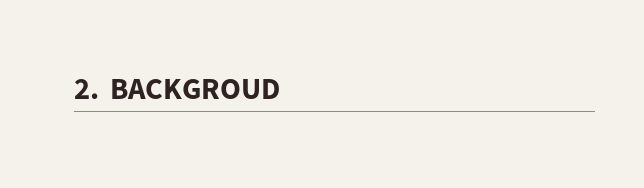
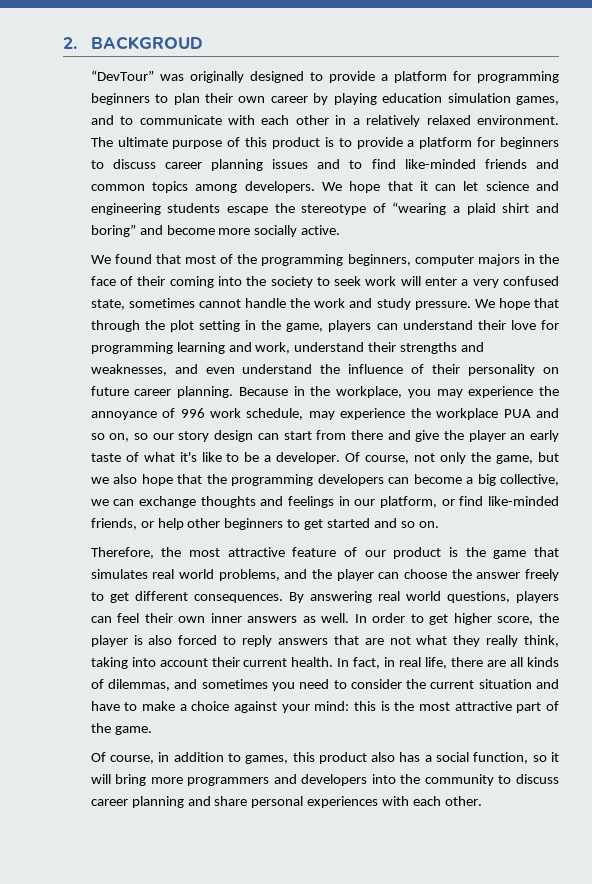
+ “DevTour” was originally designed to provide a platform for programming beginners to plan their own career by playing education simulation games, and to communicate with each other in a relatively relaxed environment. The ultimate purpose of this product is to provide a platform for beginners to discuss career planning issues and to find like-minded friends and common topics among developers. We hope that it can let science and engineering students escape the stereotype of “wearing a plaid shirt and boring” and become more socially active.
+ We found that most of the programming beginners, computer majors in the face of their coming into the society to seek work will enter a very confused state, sometimes cannot handle the work and study pressure. We hope that through the plot setting in the game, players can understand their love for programming learning and work, understand their strengths and weaknesses, and even understand the influence of their personality on future career planning. Because in the workplace, you may experience the annoyance of 996 work schedule, may experience the workplace PUA and so on, so our story design can start from there and give the player an early taste of what it's like to be a developer. Of course, not only the game, but we also hope that the programming developers can become a big collective, we can exchange thoughts and feelings in our platform, or find like-minded friends, or help other beginners to get started and so on.
+ Therefore, the most attractive feature of our product is the game that simulates real world problems, and the player can choose the answer freely to get different consequences. By answering real world questions, players can feel their own inner answers as well. In order to get higher score, the player is also forced to reply answers that are not what they really think, taking into account their current health. In fact, in real life, there are all kinds of dilemmas, and sometimes you need to consider the current situation and have to make a choice against your mind: this is the most attractive part of the game.
+ Of course, in addition to games, this product also has a social function, so it will bring more programmers and developers into the community to discuss career planning and share personal experiences with each other.

